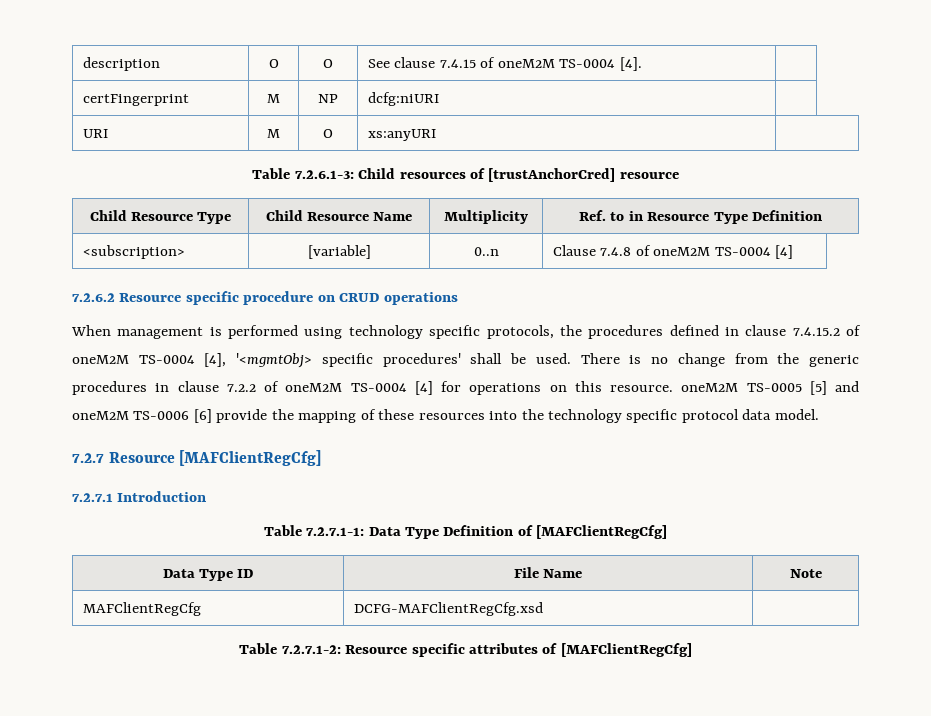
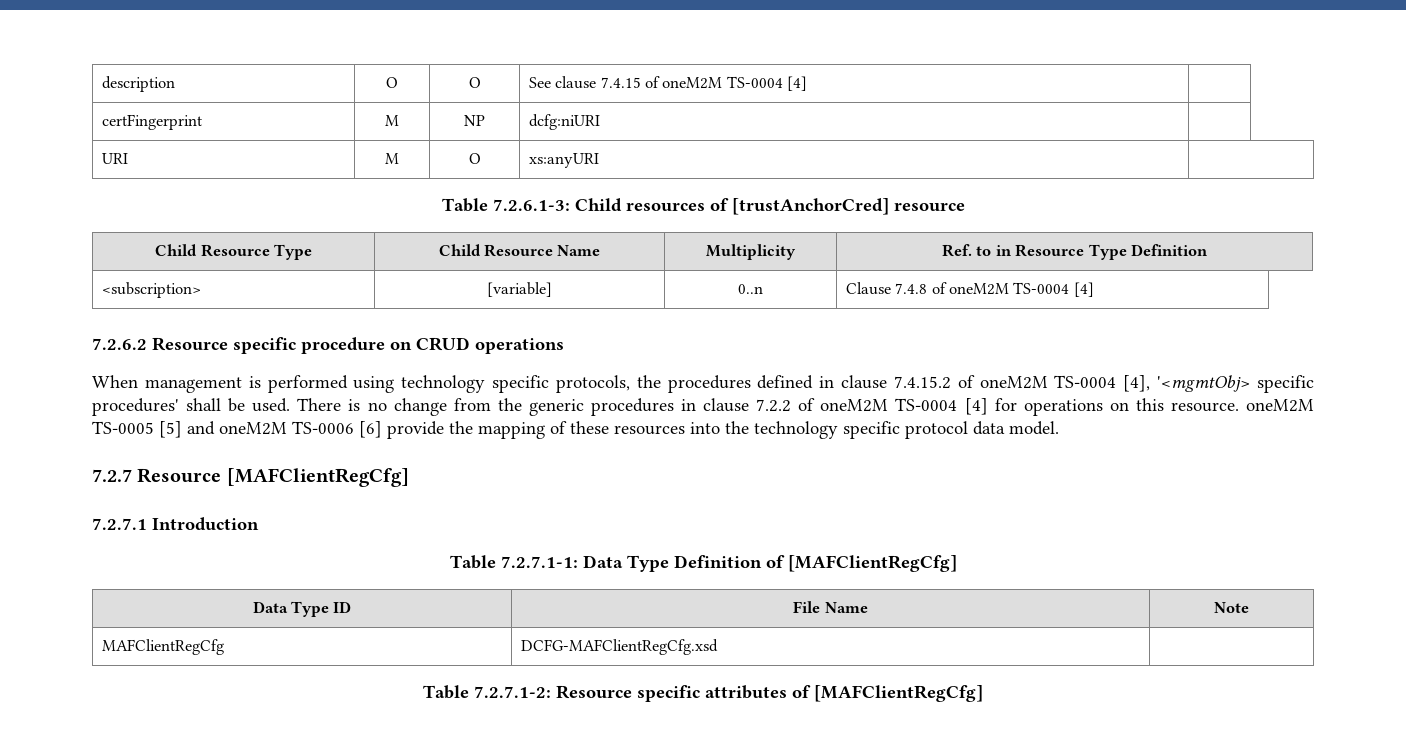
- description | O | O | See clause 7.4.15 of oneM2M TS-0004 [4]. |
+ description | O | O | See clause 7.4.15 of oneM2M TS-0004 [4] |

